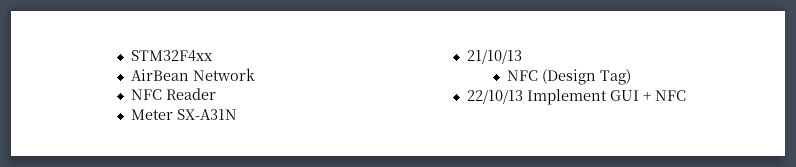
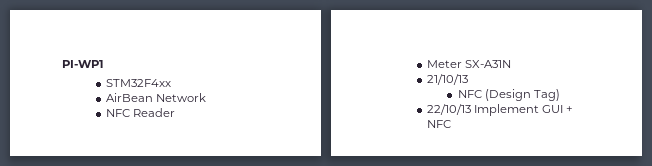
+ PI-WP1

